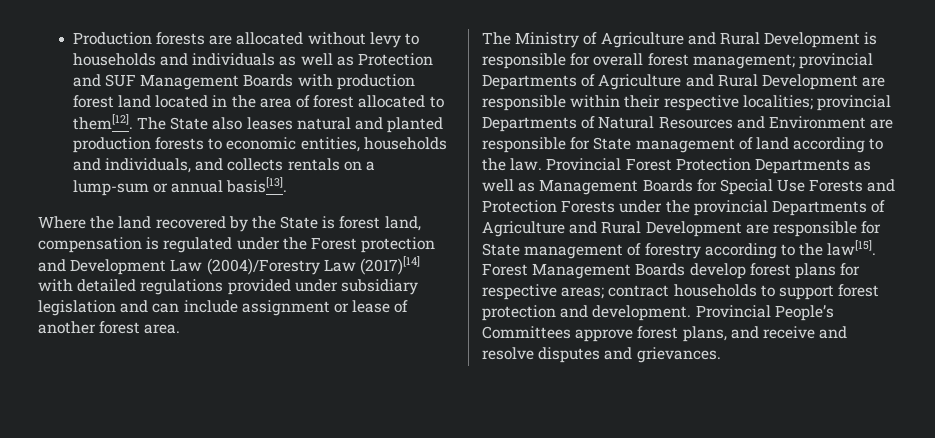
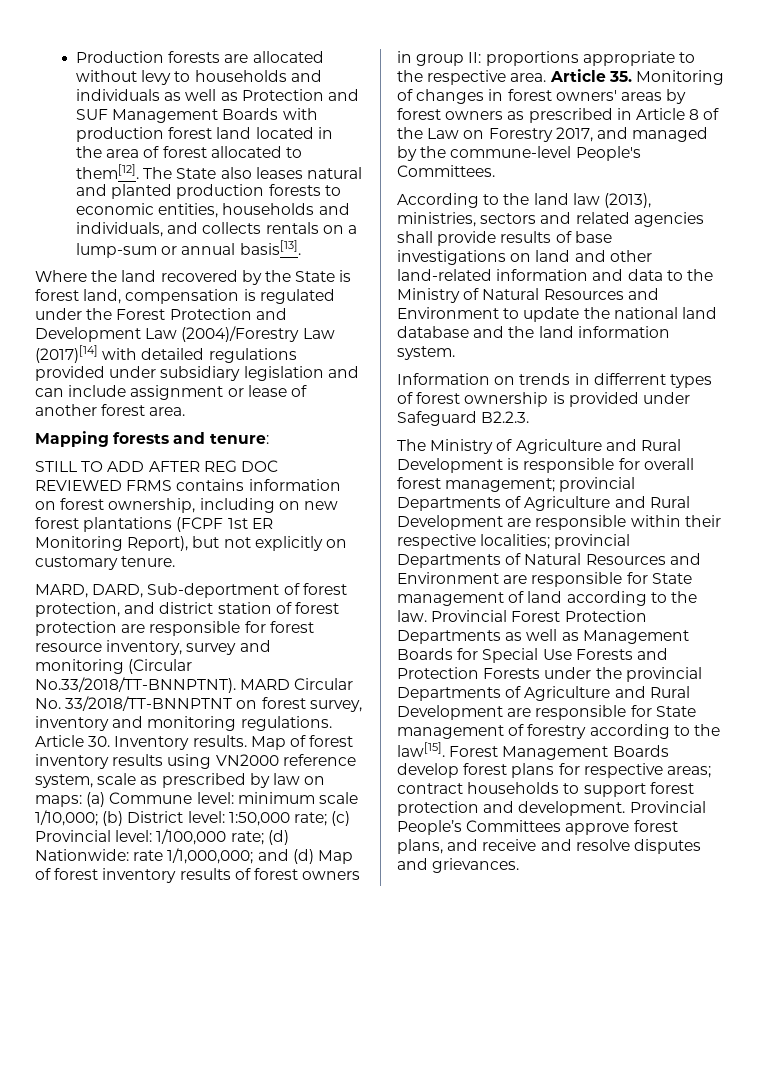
- Where the land recovered by the State is forest land, compensation is regulated under the Forest protection and Development Law (2004)/Forestry Law (2017)[14] with detailed regulations provided under subsidiary legislation and can include assignment or lease of another forest area.
+ Where the land recovered by the State is forest land, compensation is regulated under the Forest Protection and Development Law (2004)/Forestry Law (2017)[14] with detailed regulations provided under subsidiary legislation and can include assignment or lease of another forest area.
+ Mapping forests and tenure:
+ STILL TO ADD AFTER REG DOC REVIEWED FRMS contains information on forest ownership, including on new forest plantations (FCPF 1st ER Monitoring Report), but not explicitly on customary tenure.
+ MARD, DARD, Sub-deportment of forest protection, and district station of forest protection are responsible for forest resource inventory, survey and monitoring (Circular No.33/2018/TT-BNNPTNT). MARD Circular No. 33/2018/TT-BNNPTNT on forest survey, inventory and monitoring regulations. Article 30. Inventory results. Map of forest inventory results using VN2000 reference system, scale as prescribed by law on maps: (a) Commune level: minimum scale 1/10,000; (b) District level: 1:50,000 rate; (c) Provincial level: 1/100,000 rate; (d) Nationwide: rate 1/1,000,000; and (d) Map of forest inventory results of forest owners in group II: proportions appropriate to the respective area. Article 35. Monitoring of changes in forest owners' areas by forest owners as prescribed in Article 8 of the Law on Forestry 2017, and managed by the commune-level People's Committees.
+ According to the land law (2013), ministries, sectors and related agencies shall provide results of base investigations on land and other land-related information and data to the Ministry of Natural Resources and Environment to update the national land database and the land information system.
+ Information on trends in differrent types of forest ownership is provided under Safeguard B2.2.3.

